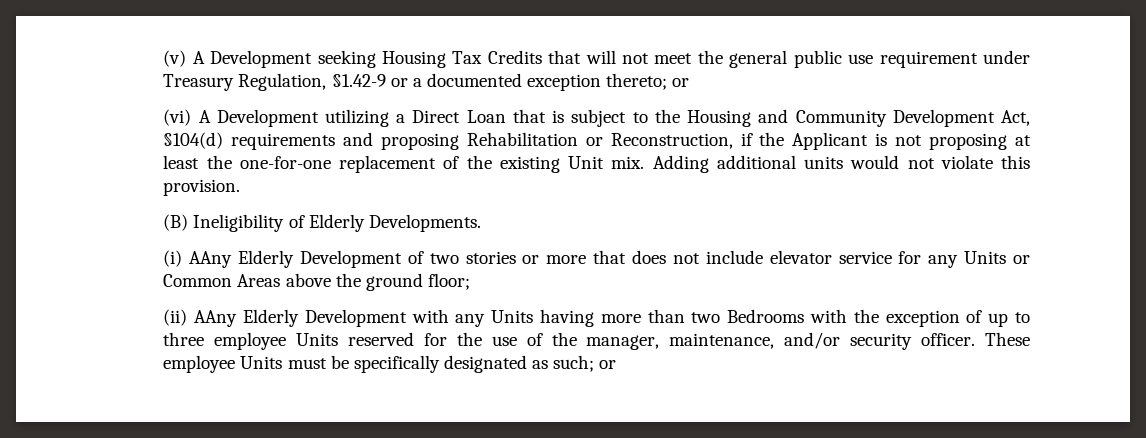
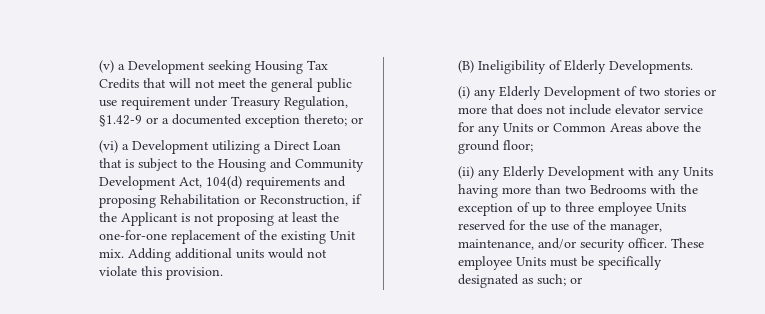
- (v) A Development seeking Housing Tax Credits that will not meet the general public use requirement under Treasury Regulation, §1.42-9 or a documented exception thereto; or
+ (v) a Development seeking Housing Tax Credits that will not meet the general public use requirement under Treasury Regulation, §1.42-9 or a documented exception thereto; or
- (vi) A Development utilizing a Direct Loan that is subject to the Housing and Community Development Act, §104(d) requirements and proposing Rehabilitation or Reconstruction, if the Applicant is not proposing at least the one-for-one replacement of the existing Unit mix.
+ (vi) a Development utilizing a Direct Loan that is subject to the Housing and Community Development Act, 104(d) requirements and proposing Rehabilitation or Reconstruction, if the Applicant is not proposing at least the one-for-one replacement of the existing Unit mix.
- (i) AAny Elderly Development of two stories or more that does not include elevator service for any Units or Common Areas above the ground floor;
+ (i) any Elderly Development of two stories or more that does not include elevator service for any Units or Common Areas above the ground floor;
- (ii) AAny Elderly Development with any Units having more than two Bedrooms with the exception of up to three employee Units reserved for the use of the manager, maintenance, and/or security officer.
+ (ii) any Elderly Development with any Units having more than two Bedrooms with the exception of up to three employee Units reserved for the use of the manager, maintenance, and/or security officer.

